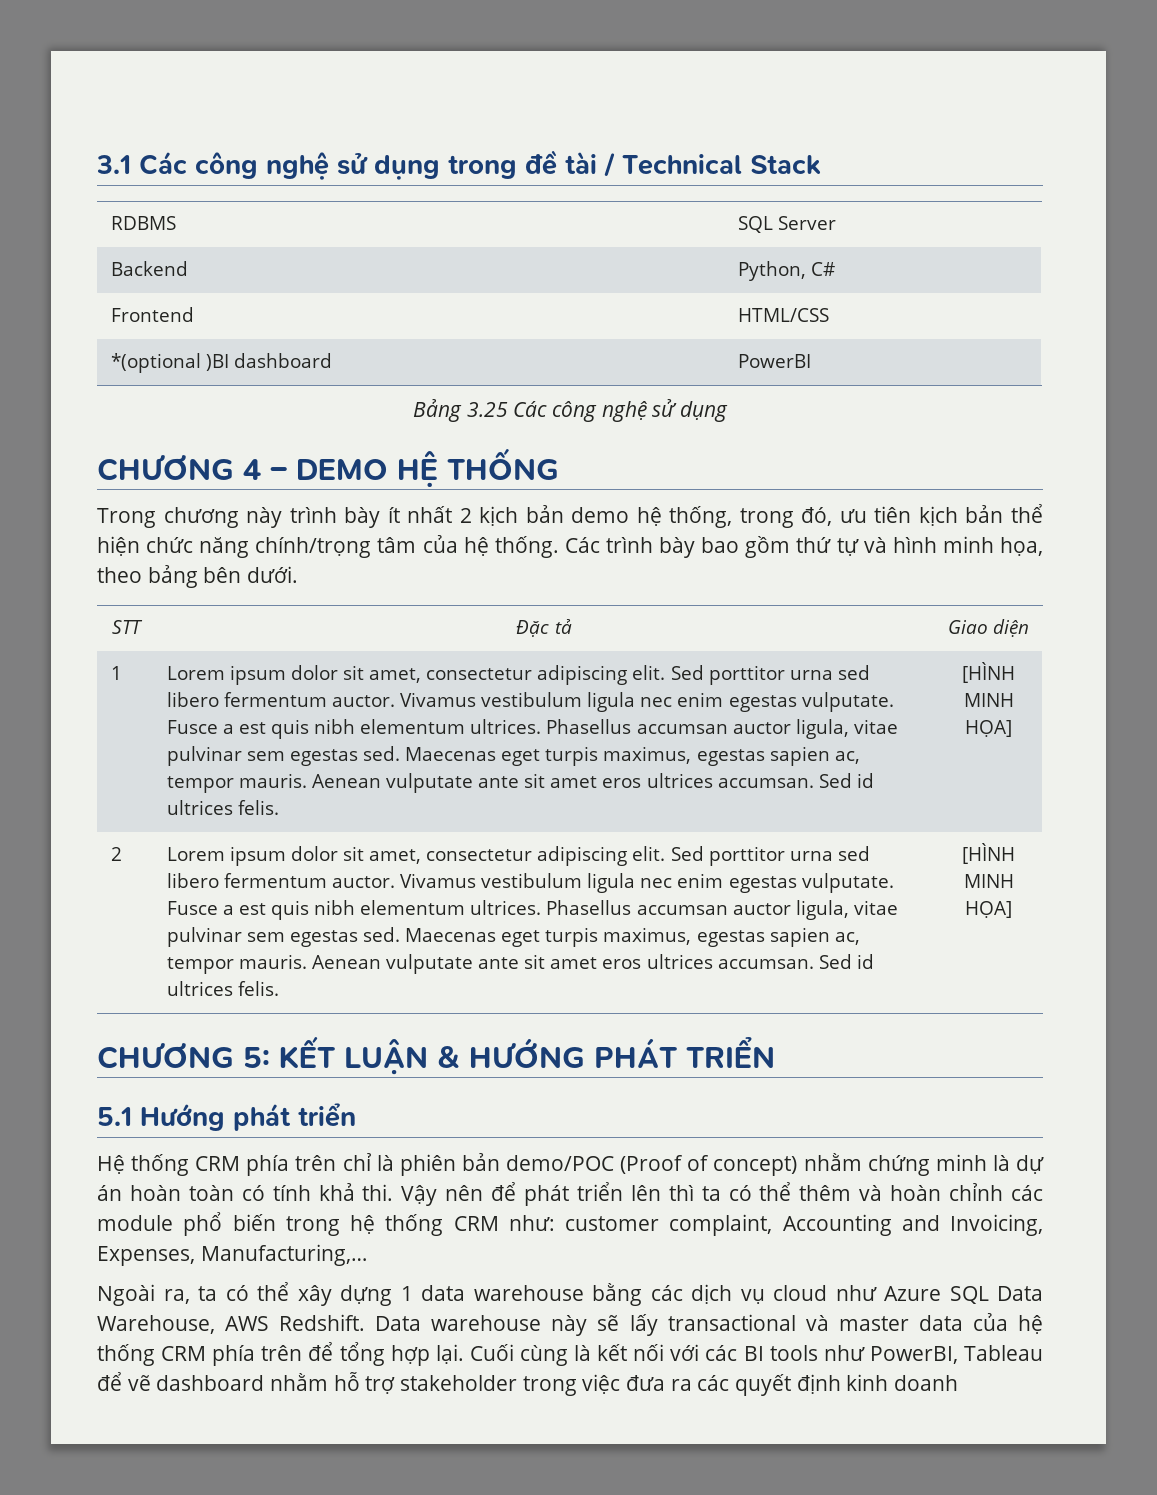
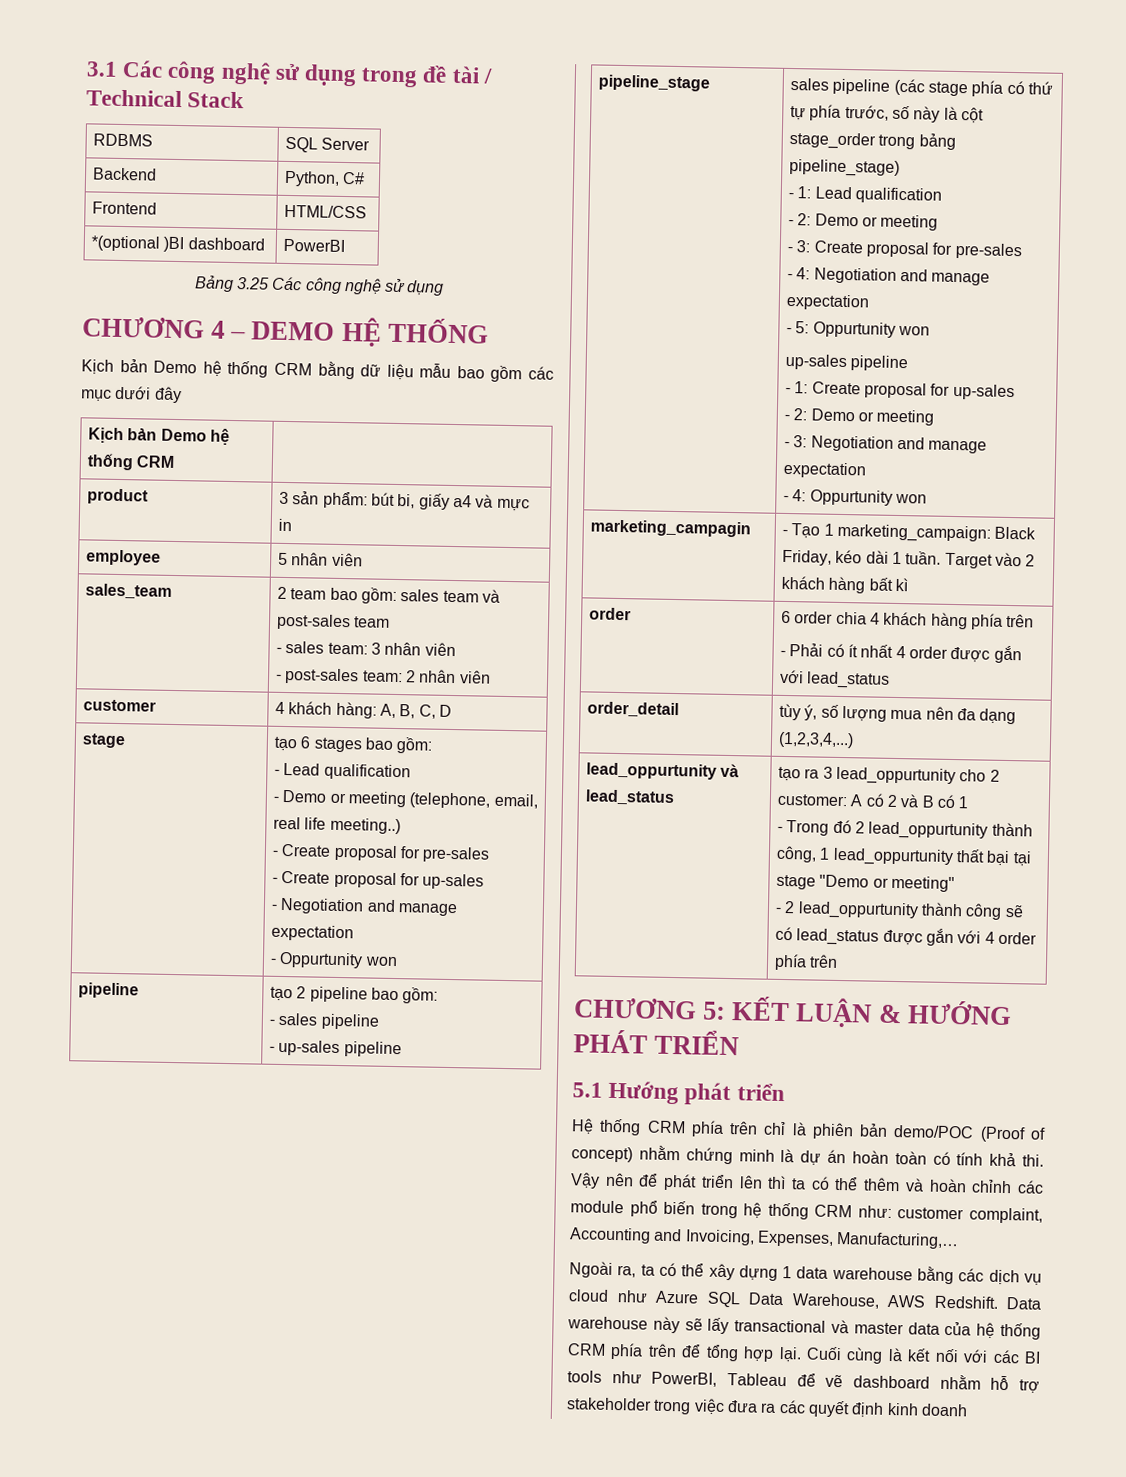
- Trong chương này trình bày ít nhất 2 kịch bản demo hệ thống, trong đó, ưu tiên kịch bản thể hiện chức năng chính/trọng tâm của hệ thống. Các trình bày bao gồm thứ tự và hình minh họa, theo bảng bên dưới.
- STT | Đặc tả | Giao diện
- 1 | Lorem ipsum dolor sit amet, consectetur adipiscing elit. Sed porttitor urna sed libero fermentum auctor. Vivamus vestibulum ligula nec enim egestas vulputate. Fusce a est quis nibh elementum ultrices. Phasellus accumsan auctor ligula, vitae pulvinar sem egestas sed. Maecenas eget turpis maximus, egestas sapien ac, tempor mauris. Aenean vulputate ante sit amet eros ultrices accumsan. Sed id ultrices felis. | [HÌNH MINH HỌA]
- 2 | Lorem ipsum dolor sit amet, consectetur adipiscing elit. Sed porttitor urna sed libero fermentum auctor. Vivamus vestibulum ligula nec enim egestas vulputate. Fusce a est quis nibh elementum ultrices. Phasellus accumsan auctor ligula, vitae pulvinar sem egestas sed. Maecenas eget turpis maximus, egestas sapien ac, tempor mauris. Aenean vulputate ante sit amet eros ultrices accumsan. Sed id ultrices felis. | [HÌNH MINH HỌA]
+ Kịch bản Demo hệ thống CRM bằng dữ liệu mẫu bao gồm các mục dưới đây
+ Kịch bản Demo hệ thống CRM |
+ product | 3 sản phẩm: bút bi, giấy a4 và mực in
+ employee | 5 nhân viên
+ sales_team | 2 team bao gồm: sales team và post-sales team
+ - sales team: 3 nhân viên
+ - post-sales team: 2 nhân viên
+ customer | 4 khách hàng: A, B, C, D
+ stage | tạo 6 stages bao gồm:
+ - Lead qualification
+ - Demo or meeting (telephone, email, real life meeting..)
+ - Create proposal for pre-sales
+ - Create proposal for up-sales
+ - Negotiation and manage expectation
+ - Oppurtunity won
+ pipeline | tạo 2 pipeline bao gồm:
+ - sales pipeline
+ - up-sales pipeline
+ pipeline_stage | sales pipeline (các stage phía có thứ tự phía trước, số này là cột stage_order trong bảng pipeline_stage)
+ - 1: Lead qualification
+ - 2: Demo or meeting
+ - 3: Create proposal for pre-sales
+ - 4: Negotiation and manage expectation
+ - 5: Oppurtunity won
+ up-sales pipeline
+ - 1: Create proposal for up-sales
+ - 2: Demo or meeting
+ - 3: Negotiation and manage expectation
+ - 4: Oppurtunity won
+ marketing_campagin | - Tạo 1 marketing_campaign: Black Friday, kéo dài 1 tuần. Target vào 2 khách hàng bất kì
+ order | 6 order chia 4 khách hàng phía trên
+ - Phải có ít nhất 4 order được gắn với lead_status
+ order_detail | tùy ý, số lượng mua nên đa dạng (1,2,3,4,...)
+ lead_oppurtunity và lead_status | tạo ra 3 lead_oppurtunity cho 2 customer: A có 2 và B có 1
+ - Trong đó 2 lead_oppurtunity thành công, 1 lead_oppurtunity thất bại tại stage "Demo or meeting"
+ - 2 lead_oppurtunity thành công sẽ có lead_status được gắn với 4 order phía trên

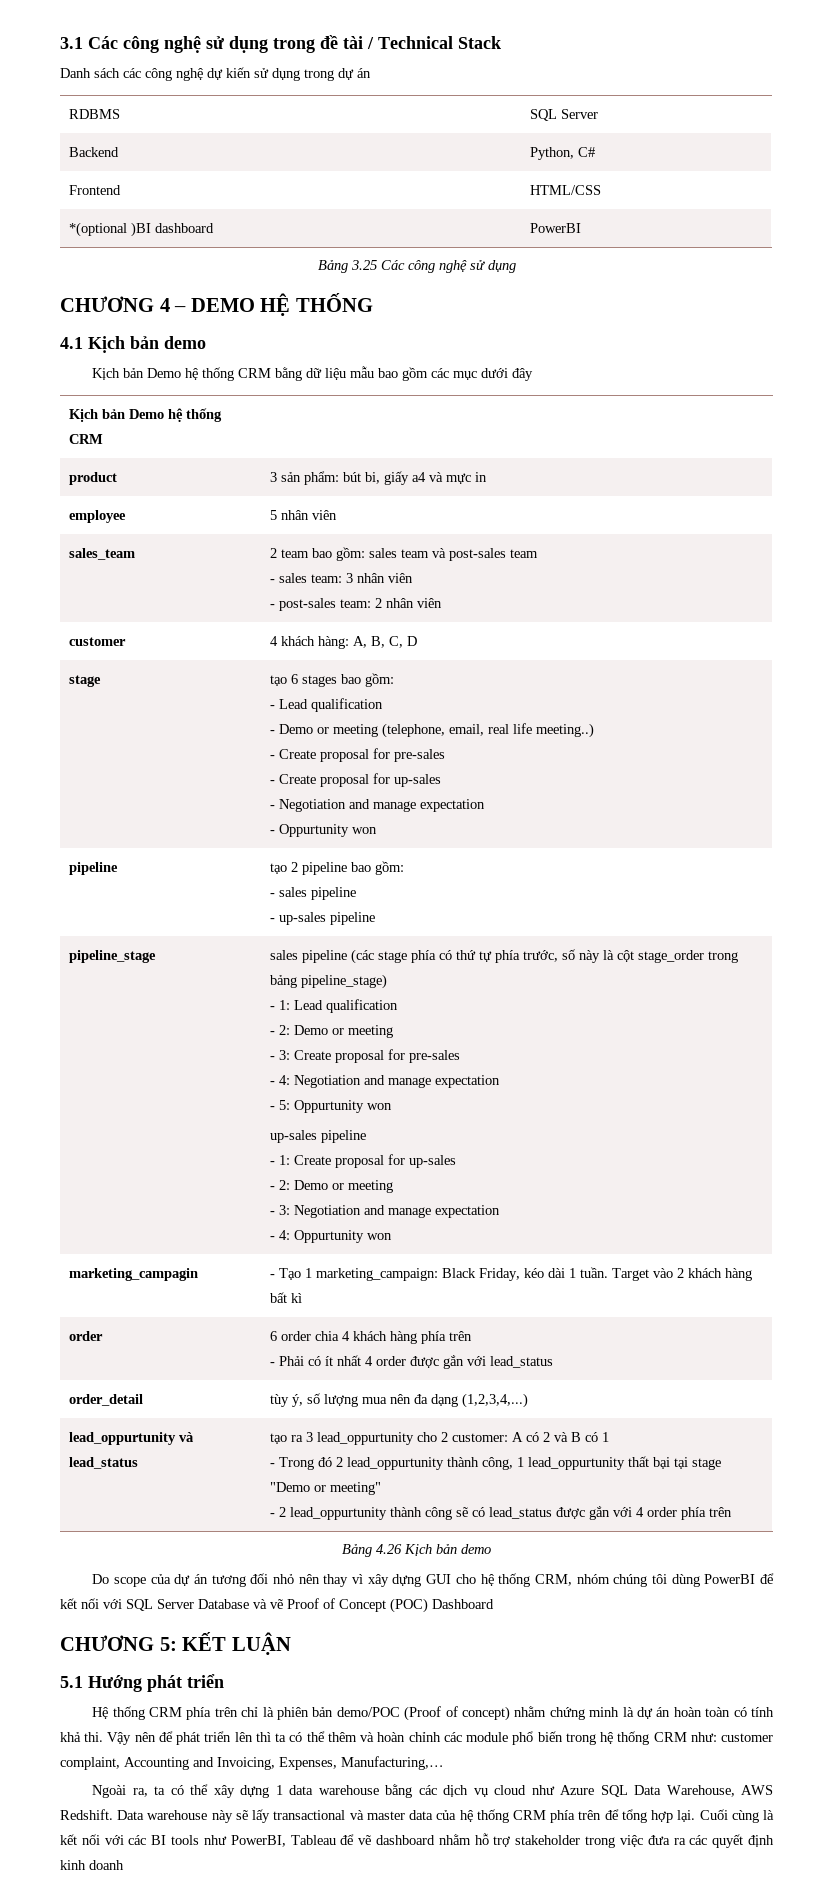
+ Danh sách các công nghệ dự kiến sử dụng trong dự án
+ 4.1 Kịch bản demo
+ Bảng 4.26 Kịch bản demo
+ Do scope của dự án tương đối nhỏ nên thay vì xây dựng GUI cho hệ thống CRM, nhóm chúng tôi dùng PowerBI để kết nối với SQL Server Database và vẽ Proof of Concept (POC) Dashboard
- CHƯƠNG 5: KẾT LUẬN & HƯỚNG PHÁT TRIỂN
+ CHƯƠNG 5: KẾT LUẬN

